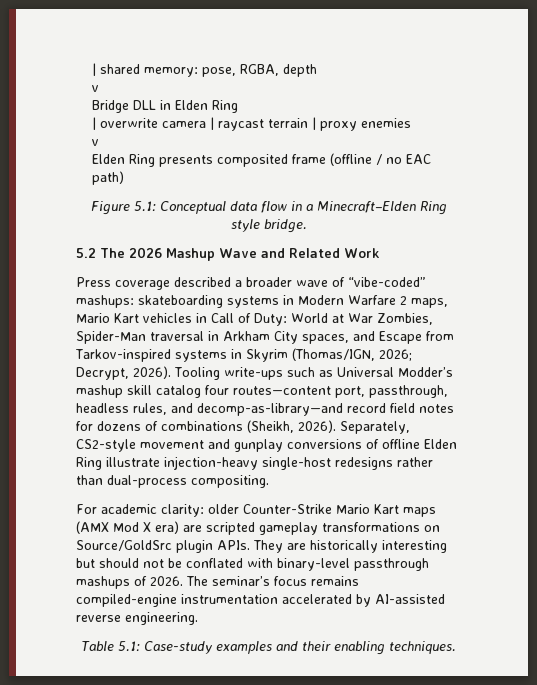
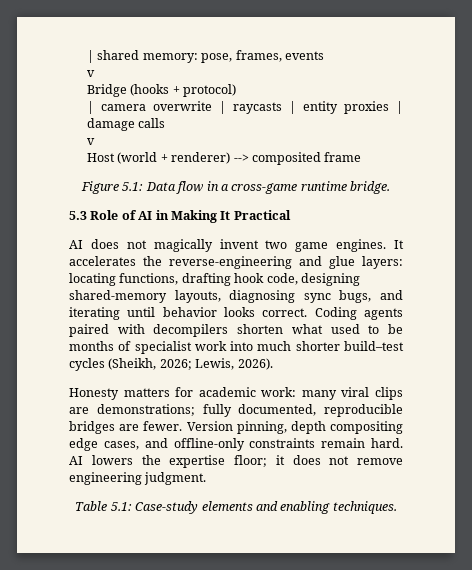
- | shared memory: pose, RGBA, depth
+ | shared memory: pose, frames, events
- Bridge DLL in Elden Ring
- | overwrite camera | raycast terrain | proxy enemies
+ Bridge (hooks + protocol)
+ | camera overwrite | raycasts | entity proxies | damage calls
  v
- Elden Ring presents composited frame (offline / no EAC path)
+ Host (world + renderer) --> composited frame
- Figure 5.1: Conceptual data flow in a Minecraft–Elden Ring style bridge.
- 5.2 The 2026 Mashup Wave and Related Work
- Press coverage described a broader wave of “vibe-coded” mashups: skateboarding systems in Modern Warfare 2 maps, Mario Kart vehicles in Call of Duty: World at War Zombies, Spider-Man traversal in Arkham City spaces, and Escape from Tarkov-inspired systems in Skyrim (Thomas/IGN, 2026; Decrypt, 2026). Tooling write-ups such as Universal Modder’s mashup skill catalog four routes—content port, passthrough, headless rules, and decomp-as-library—and record field notes for dozens of combinations (Sheikh, 2026). Separately, CS2-style movement and gunplay conversions of offline Elden Ring illustrate injection-heavy single-host redesigns rather than dual-process compositing.
- For academic clarity: older Counter-Strike Mario Kart maps (AMX Mod X era) are scripted gameplay transformations on Source/GoldSrc plugin APIs. They are historically interesting but should not be conflated with binary-level passthrough mashups of 2026. The seminar’s focus remains compiled-engine instrumentation accelerated by AI-assisted reverse engineering.
+ Figure 5.1: Data flow in a cross-game runtime bridge.
+ 5.3 Role of AI in Making It Practical
+ AI does not magically invent two game engines. It accelerates the reverse-engineering and glue layers: locating functions, drafting hook code, designing shared-memory layouts, diagnosing sync bugs, and iterating until behavior looks correct. Coding agents paired with decompilers shorten what used to be months of specialist work into much shorter build–test cycles (Sheikh, 2026; Lewis, 2026).
+ Honesty matters for academic work: many viral clips are demonstrations; fully documented, reproducible bridges are fewer. Version pinning, depth compositing edge cases, and offline-only constraints remain hard. AI lowers the expertise floor; it does not remove engineering judgment.
- Table 5.1: Case-study examples and their enabling techniques.
+ Table 5.1: Case-study elements and enabling techniques.

